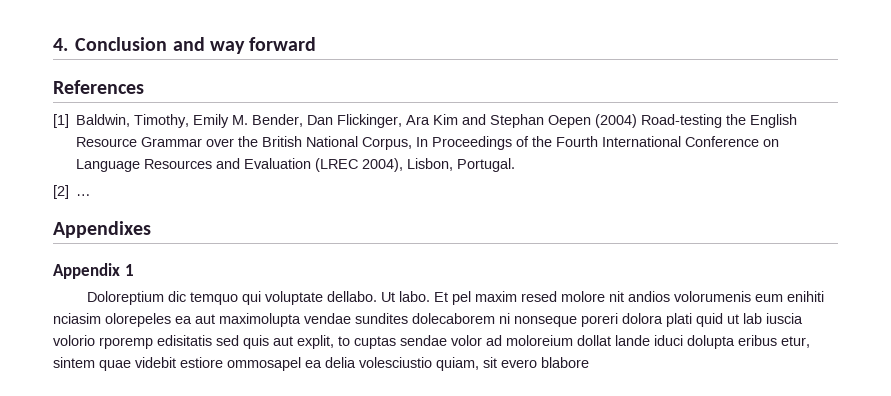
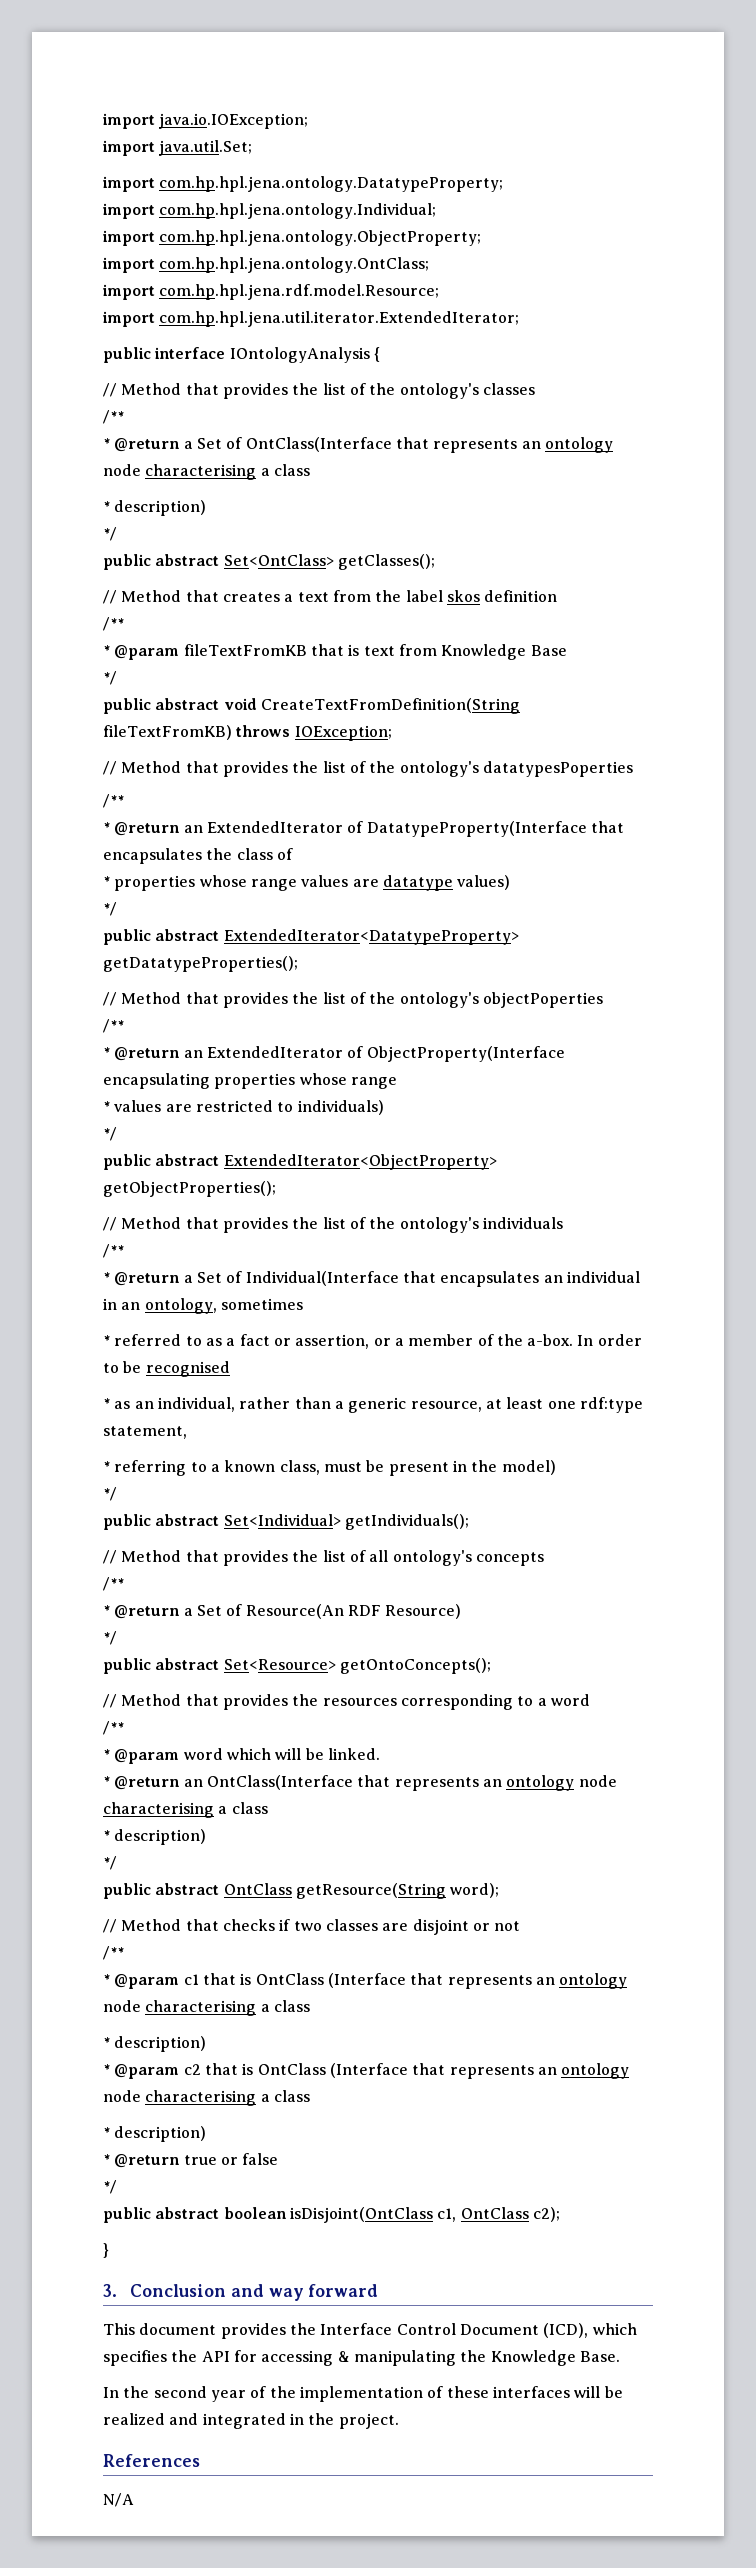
- 4. Conclusion and way forward
+ import java.io.IOException;
+ import java.util.Set;
+ import com.hp.hpl.jena.ontology.DatatypeProperty;
+ import com.hp.hpl.jena.ontology.Individual;
+ import com.hp.hpl.jena.ontology.ObjectProperty;
+ import com.hp.hpl.jena.ontology.OntClass;
+ import com.hp.hpl.jena.rdf.model.Resource;
+ import com.hp.hpl.jena.util.iterator.ExtendedIterator;
+ public interface IOntologyAnalysis {
+ // Method that provides the list of the ontology's classes
+ /**
+ * @return a Set of OntClass(Interface that represents an ontology node characterising a class
+ * description)
+ */
+ public abstract Set<OntClass> getClasses();
+ // Method that creates a text from the label skos definition
+ /**
+ * @param fileTextFromKB that is text from Knowledge Base
+ */
+ public abstract void CreateTextFromDefinition(String fileTextFromKB) throws IOException;
+ // Method that provides the list of the ontology's datatypesPoperties
+ /**
+ * @return an ExtendedIterator of DatatypeProperty(Interface that encapsulates the class of
+ * properties whose range values are datatype values)
+ */
+ public abstract ExtendedIterator<DatatypeProperty> getDatatypeProperties();
+ // Method that provides the list of the ontology's objectPoperties
+ /**
+ * @return an ExtendedIterator of ObjectProperty(Interface encapsulating properties whose range
+ * values are restricted to individuals)
+ */
+ public abstract ExtendedIterator<ObjectProperty> getObjectProperties();
+ // Method that provides the list of the ontology's individuals
+ /**
+ * @return a Set of Individual(Interface that encapsulates an individual in an ontology, sometimes
+ * referred to as a fact or assertion, or a member of the a-box. In order to be recognised
+ * as an individual, rather than a generic resource, at least one rdf:type statement,
+ * referring to a known class, must be present in the model)
+ */
+ public abstract Set<Individual> getIndividuals();
+ // Method that provides the list of all ontology's concepts
+ /**
+ * @return a Set of Resource(An RDF Resource)
+ */
+ public abstract Set<Resource> getOntoConcepts();
+ // Method that provides the resources corresponding to a word
+ /**
+ * @param word which will be linked.
+ * @return an OntClass(Interface that represents an ontology node characterising a class
+ * description)
+ */
+ public abstract OntClass getResource(String word);
+ // Method that checks if two classes are disjoint or not
+ /**
+ * @param c1 that is OntClass (Interface that represents an ontology node characterising a class
+ * description)
+ * @param c2 that is OntClass (Interface that represents an ontology node characterising a class
+ * description)
+ * @return true or false
+ */
+ public abstract boolean isDisjoint(OntClass c1, OntClass c2);
+ }
+ 3. Conclusion and way forward
+ This document provides the Interface Control Document (ICD), which specifies the API for accessing & manipulating the Knowledge Base.
+ In the second year of the implementation of these interfaces will be realized and integrated in the project.
  References
- [1] Baldwin, Timothy, Emily M. Bender, Dan Flickinger, Ara Kim and Stephan Oepen (2004) Road-testing the English Resource Grammar over the British National Corpus, In Proceedings of the Fourth International Conference on Language Resources and Evaluation (LREC 2004), Lisbon, Portugal.
- [2] …
- Appendixes
- Appendix 1
- Doloreptium dic temquo qui voluptate dellabo. Ut labo. Et pel maxim resed molore nit andios volorumenis eum enihiti nciasim olorepeles ea aut maximolupta vendae sundites dolecaborem ni nonseque poreri dolora plati quid ut lab iuscia volorio rporemp edisitatis sed quis aut explit, to cuptas sendae volor ad moloreium dollat lande iduci dolupta eribus etur, sintem quae videbit estiore ommosapel ea delia volesciustio quiam, sit evero blabore
+ N/A

